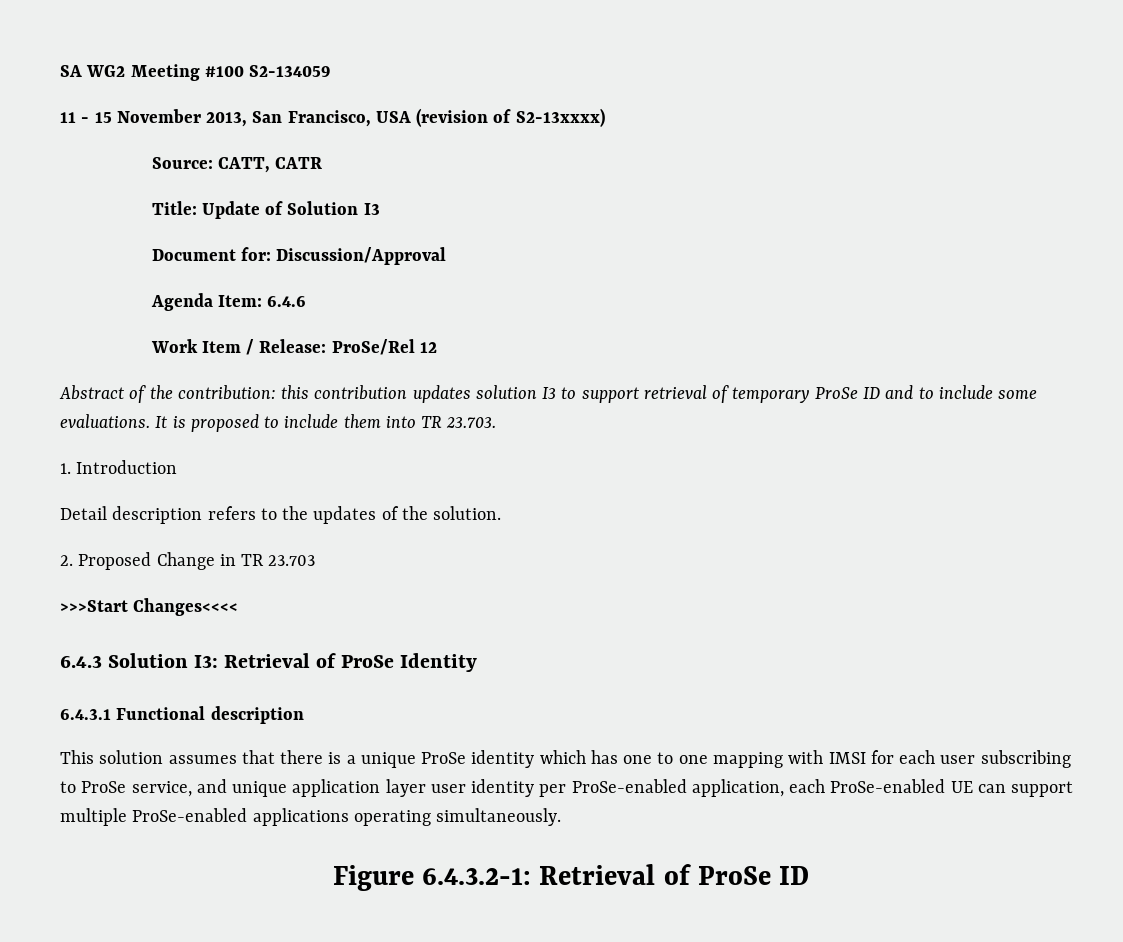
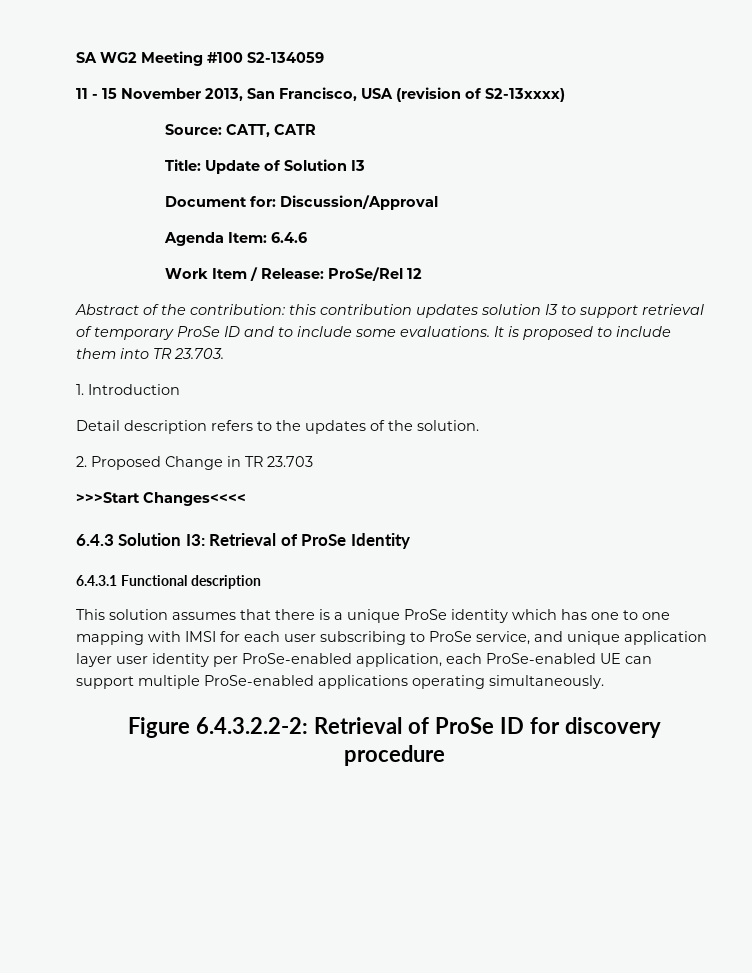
- Figure 6.4.3.2-1: Retrieval of ProSe ID
+ Figure 6.4.3.2.2-2: Retrieval of ProSe ID for discovery procedure

